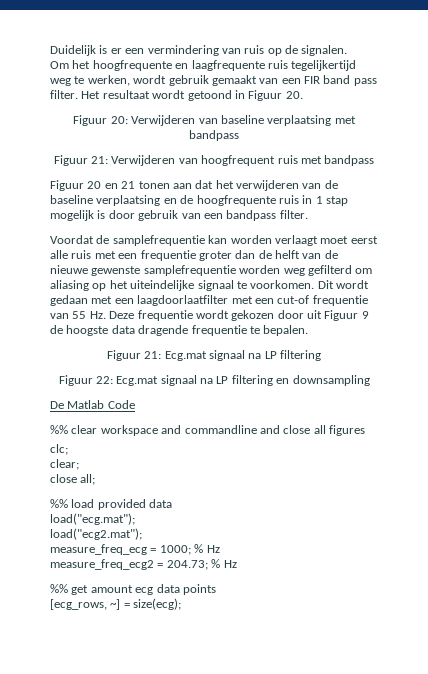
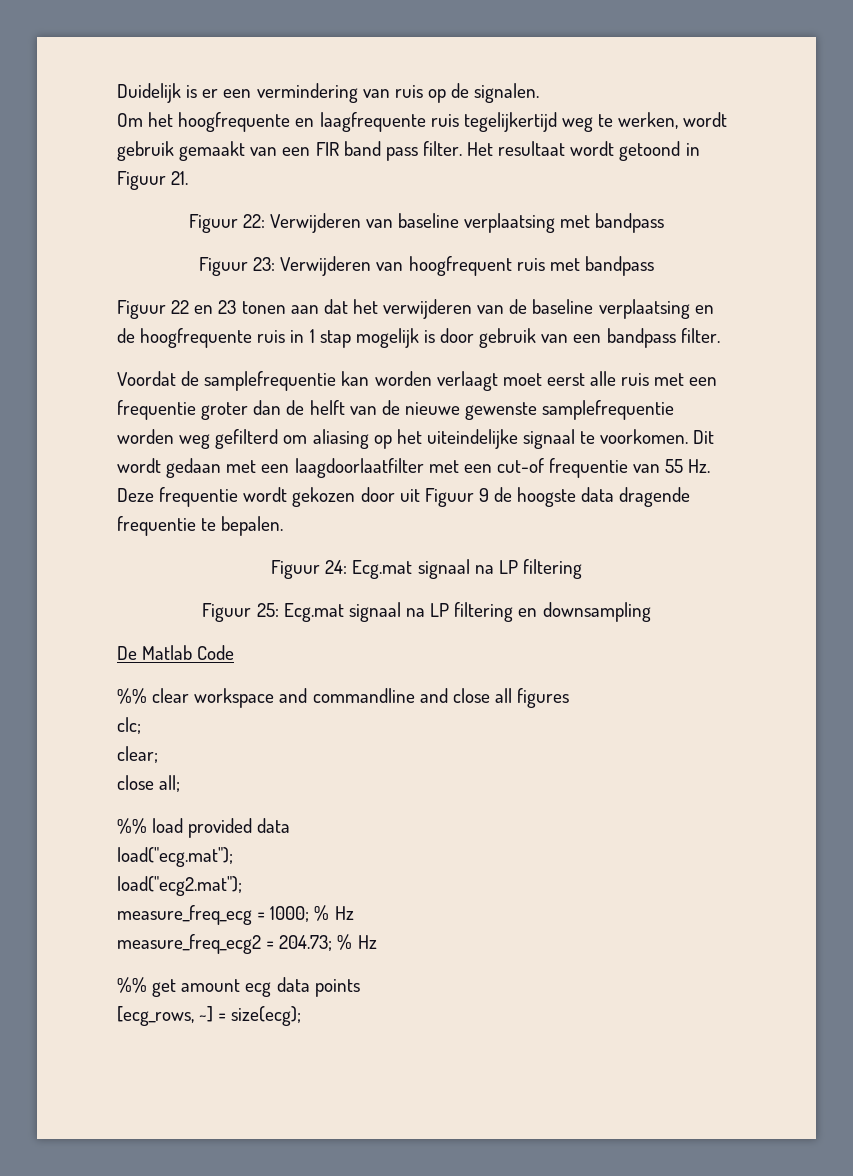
- Het resultaat wordt getoond in Figuur 20.
- Figuur 20: Verwijderen van baseline verplaatsing met bandpass
+ Het resultaat wordt getoond in Figuur 21.
+ Figuur 22: Verwijderen van baseline verplaatsing met bandpass
- Figuur 21: Verwijderen van hoogfrequent ruis met bandpass
+ Figuur 23: Verwijderen van hoogfrequent ruis met bandpass
- Figuur 20 en 21 tonen aan dat het verwijderen van de baseline verplaatsing en de hoogfrequente ruis in 1 stap mogelijk is door gebruik van een bandpass filter.
+ Figuur 22 en 23 tonen aan dat het verwijderen van de baseline verplaatsing en de hoogfrequente ruis in 1 stap mogelijk is door gebruik van een bandpass filter.
- Figuur 21: Ecg.mat signaal na LP filtering
+ Figuur 24: Ecg.mat signaal na LP filtering
- Figuur 22: Ecg.mat signaal na LP filtering en downsampling
+ Figuur 25: Ecg.mat signaal na LP filtering en downsampling

